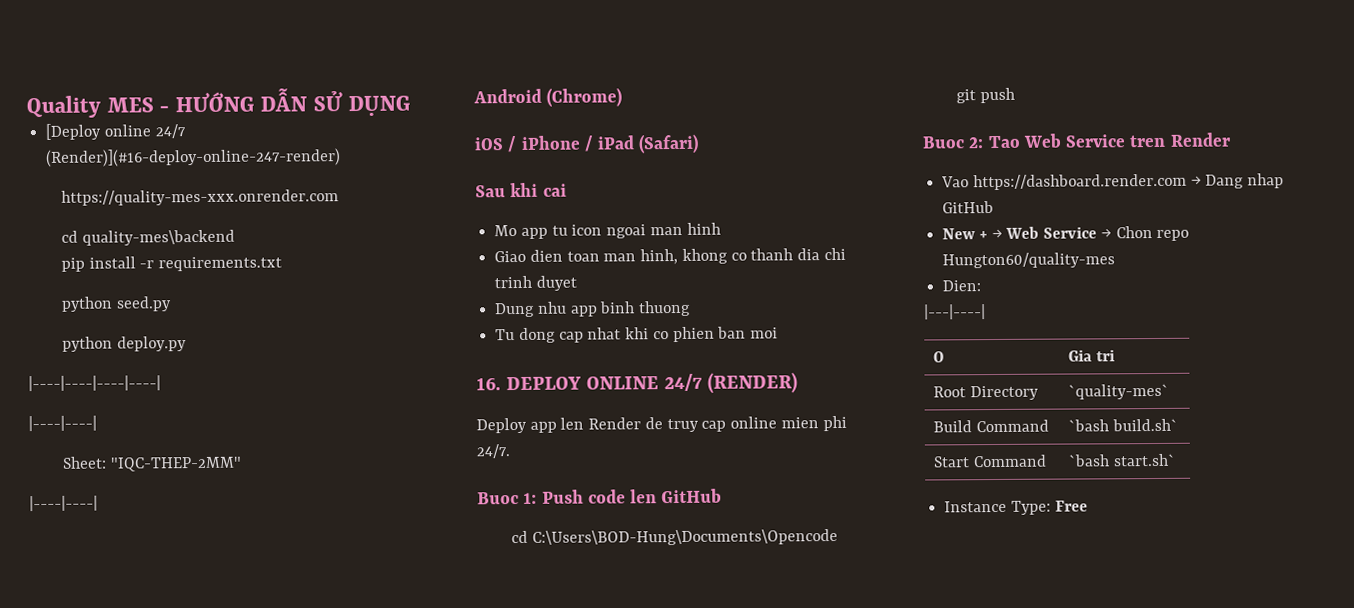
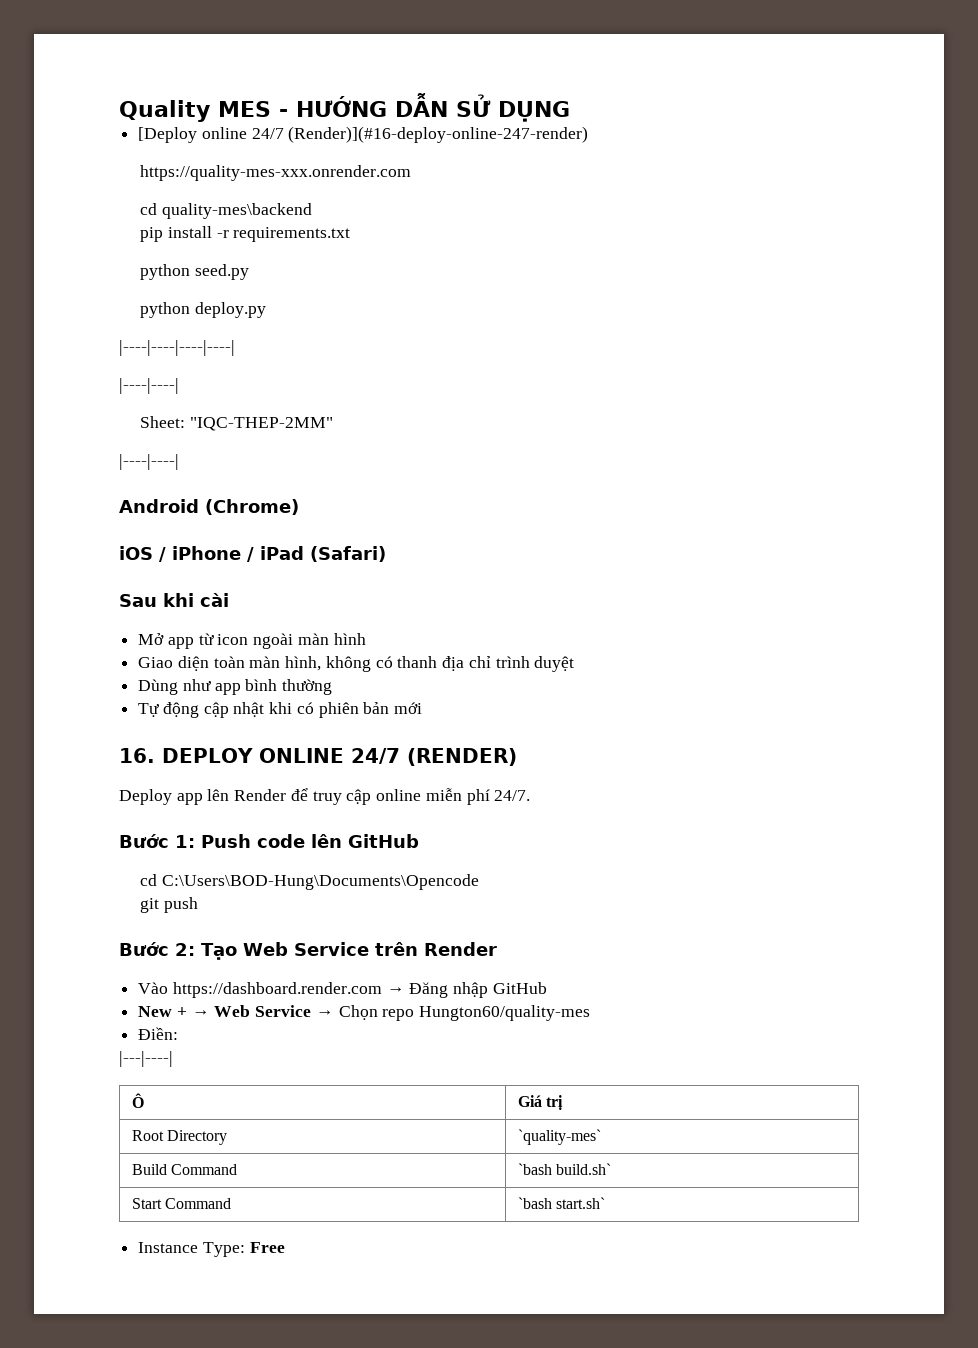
- Sau khi cai
- Mo app tu icon ngoai man hinh
- Giao dien toan man hinh, khong co thanh dia chi trinh duyet
- Dung nhu app binh thuong
- Tu dong cap nhat khi co phien ban moi
+ Sau khi cài
+ Mở app từ icon ngoài màn hình
+ Giao diện toàn màn hình, không có thanh địa chỉ trình duyệt
+ Dùng như app bình thường
+ Tự động cập nhật khi có phiên bản mới
- Deploy app len Render de truy cap online mien phi 24/7.
+ Deploy app lên Render để truy cập online miễn phí 24/7.
- Buoc 1: Push code len GitHub
+ Bước 1: Push code lên GitHub
- Buoc 2: Tao Web Service tren Render
+ Bước 2: Tạo Web Service trên Render
- Vao https://dashboard.render.com → Dang nhap GitHub
+ Vào https://dashboard.render.com → Đăng nhập GitHub
- New + → Web Service → Chon repo Hungton60/quality-mes
+ New + → Web Service → Chọn repo Hungton60/quality-mes
- Dien:
+ Điền:
- O | Gia tri
+ Ô | Giá trị

